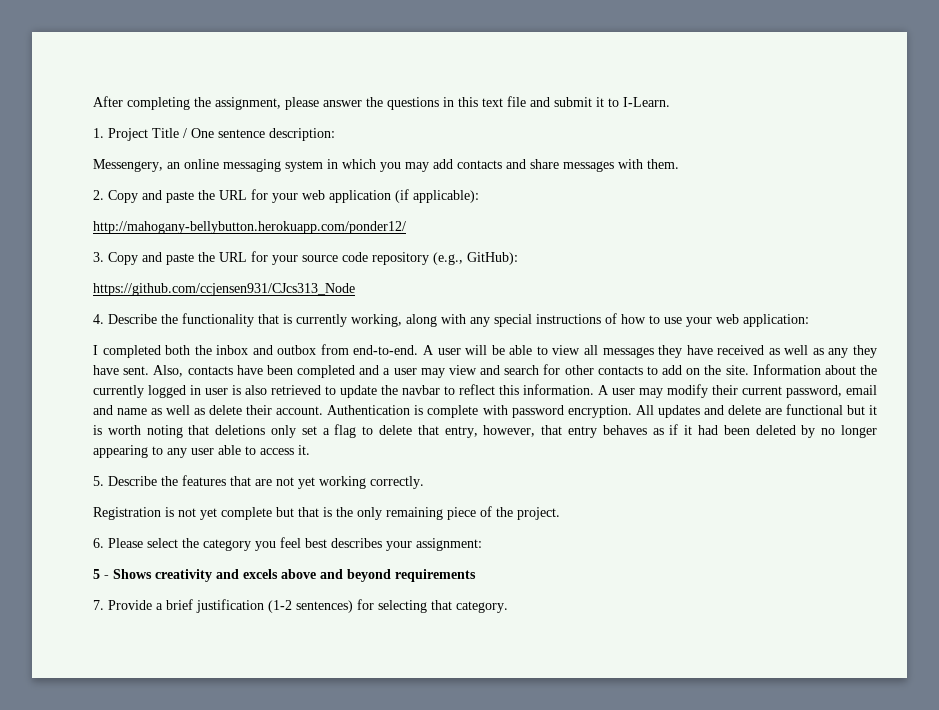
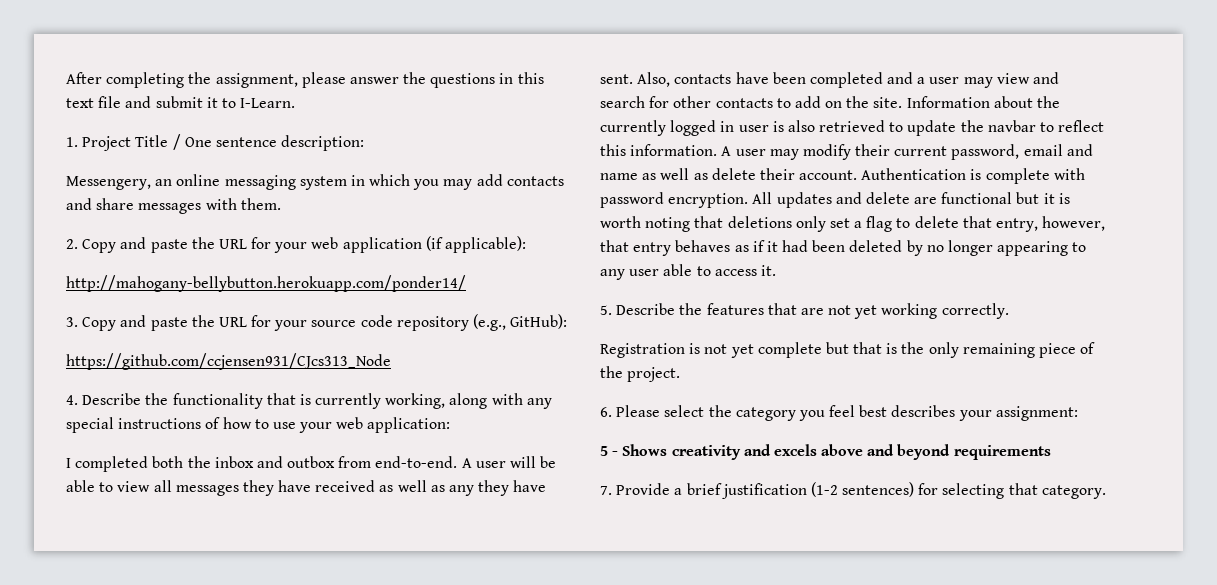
- http://mahogany-bellybutton.herokuapp.com/ponder12/
+ http://mahogany-bellybutton.herokuapp.com/ponder14/

